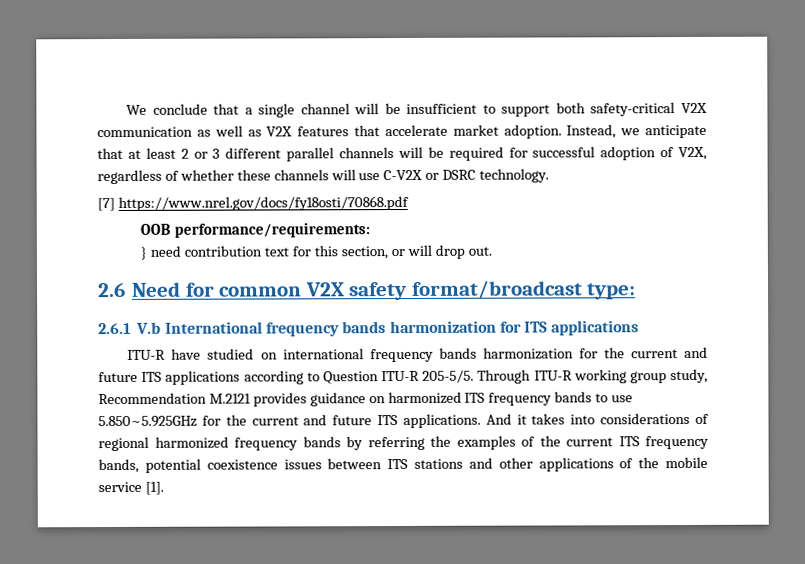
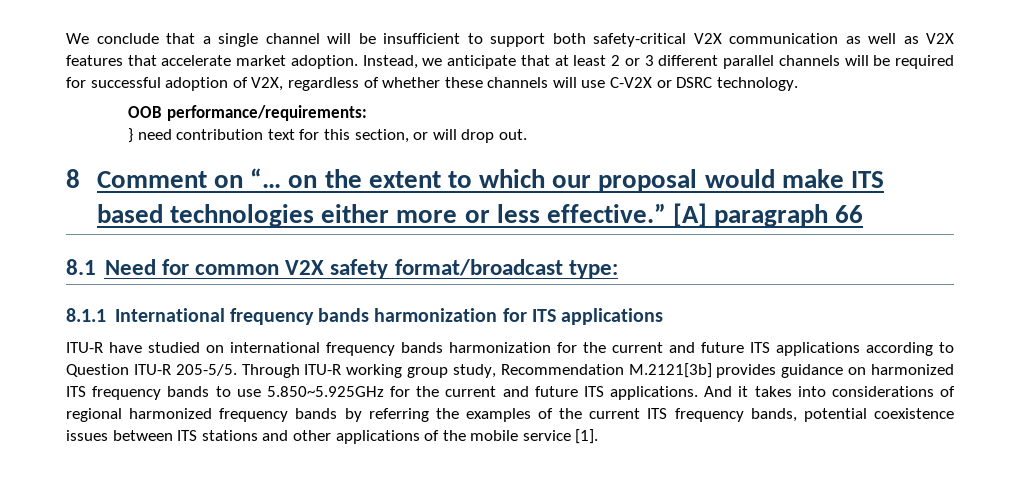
- [7] https://www.nrel.gov/docs/fy18osti/70868.pdf
- 2.6 Need for common V2X safety format/broadcast type:
+ 8 Comment on “… on the extent to which our proposal would make ITS based technologies either more or less effective.” [A] paragraph 66
+ 8.1 Need for common V2X safety format/broadcast type:
- 2.6.1 V.b International frequency bands harmonization for ITS applications
+ 8.1.1 International frequency bands harmonization for ITS applications
- Through ITU-R working group study, Recommendation M.2121 provides guidance on harmonized ITS frequency bands to use 5.850~5.925GHz for the current and future ITS applications.
+ Through ITU-R working group study, Recommendation M.2121[3b] provides guidance on harmonized ITS frequency bands to use 5.850~5.925GHz for the current and future ITS applications.

